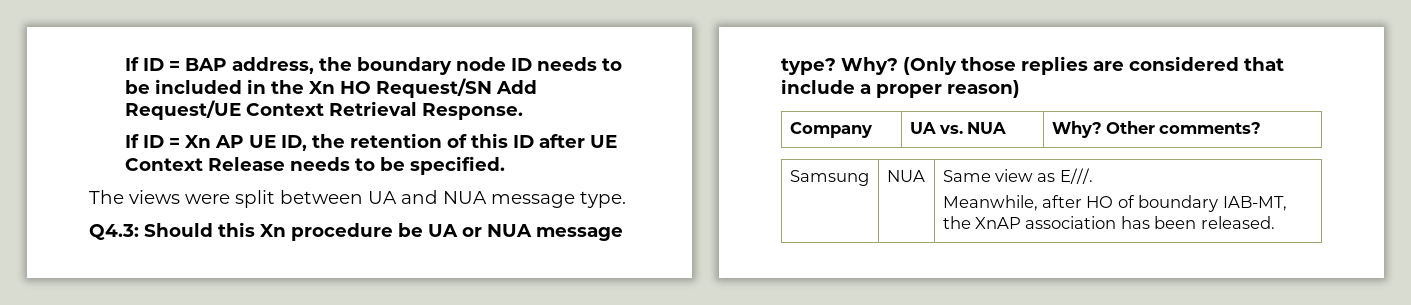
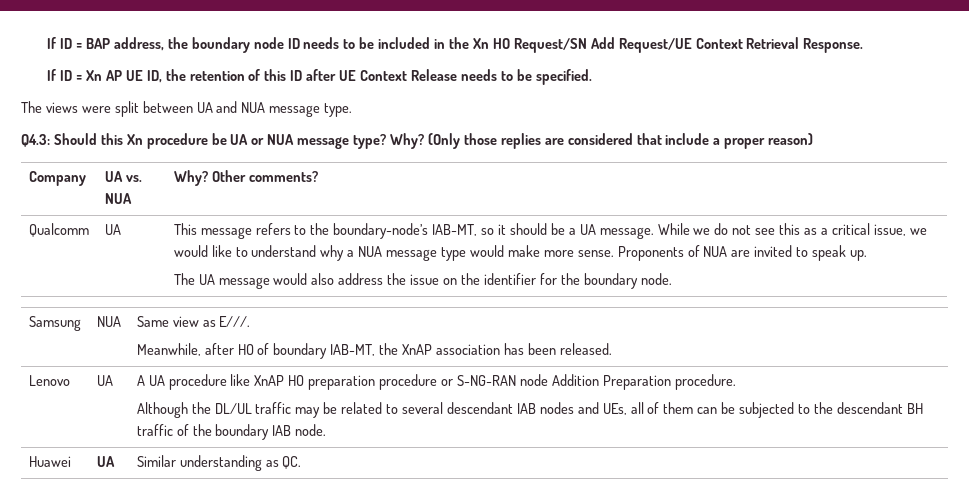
+ Qualcomm | UA | This message refers to the boundary-node’s IAB-MT, so it should be a UA message. While we do not see this as a critical issue, we would like to understand why a NUA message type would make more sense. Proponents of NUA are invited to speak up.
+ The UA message would also address the issue on the identifier for the boundary node.
+ Lenovo | UA | A UA procedure like XnAP HO preparation procedure or S-NG-RAN node Addition Preparation procedure.
+ Although the DL/UL traffic may be related to several descendant IAB nodes and UEs, all of them can be subjected to the descendant BH traffic of the boundary IAB node.
+ Huawei | UA | Similar understanding as QC.

